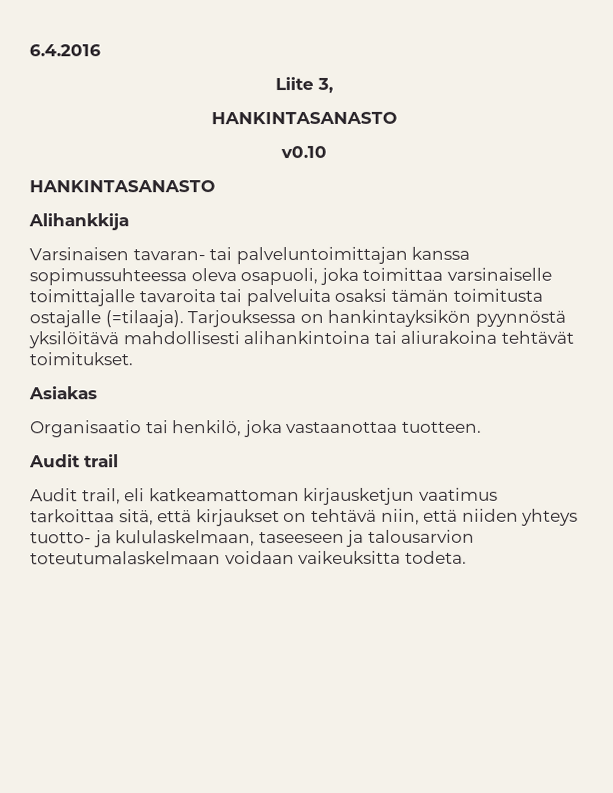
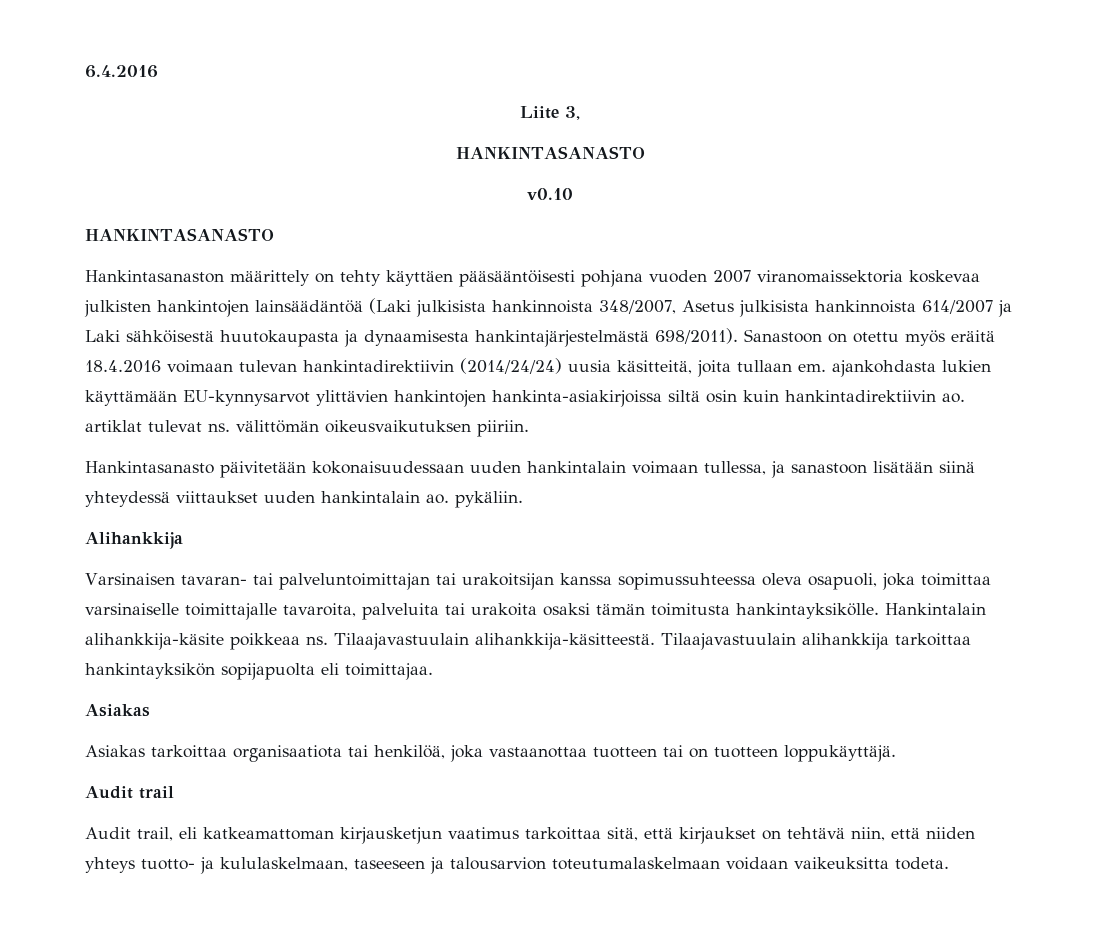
+ Hankintasanaston määrittely on tehty käyttäen pääsääntöisesti pohjana vuoden 2007 viranomaissektoria koskevaa julkisten hankintojen lainsäädäntöä (Laki julkisista hankinnoista 348/2007, Asetus julkisista hankinnoista 614/2007 ja Laki sähköisestä huutokaupasta ja dynaamisesta hankintajärjestelmästä 698/2011). Sanastoon on otettu myös eräitä 18.4.2016 voimaan tulevan hankintadirektiivin (2014/24/24) uusia käsitteitä, joita tullaan em. ajankohdasta lukien käyttämään EU-kynnysarvot ylittävien hankintojen hankinta-asiakirjoissa siltä osin kuin hankintadirektiivin ao. artiklat tulevat ns. välittömän oikeusvaikutuksen piiriin.
+ Hankintasanasto päivitetään kokonaisuudessaan uuden hankintalain voimaan tullessa, ja sanastoon lisätään siinä yhteydessä viittaukset uuden hankintalain ao. pykäliin.
- Varsinaisen tavaran- tai palveluntoimittajan kanssa sopimussuhteessa oleva osapuoli, joka toimittaa varsinaiselle toimittajalle tavaroita tai palveluita osaksi tämän toimitusta ostajalle (=tilaaja). Tarjouksessa on hankintayksikön pyynnöstä yksilöitävä mahdollisesti alihankintoina tai aliurakoina tehtävät toimitukset.
+ Varsinaisen tavaran- tai palveluntoimittajan tai urakoitsijan kanssa sopimussuhteessa oleva osapuoli, joka toimittaa varsinaiselle toimittajalle tavaroita, palveluita tai urakoita osaksi tämän toimitusta hankintayksikölle. Hankintalain alihankkija-käsite poikkeaa ns. Tilaajavastuulain alihankkija-käsitteestä. Tilaajavastuulain alihankkija tarkoittaa hankintayksikön sopijapuolta eli toimittajaa.
  Asiakas
- Organisaatio tai henkilö, joka vastaanottaa tuotteen.
+ Asiakas tarkoittaa organisaatiota tai henkilöä, joka vastaanottaa tuotteen tai on tuotteen loppukäyttäjä.

